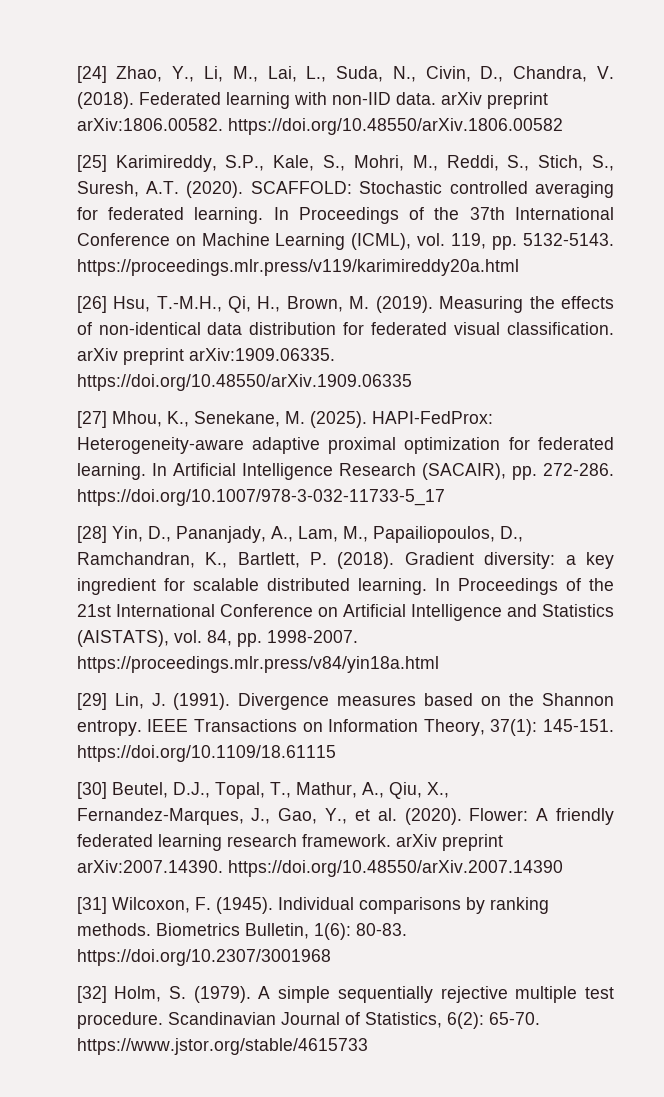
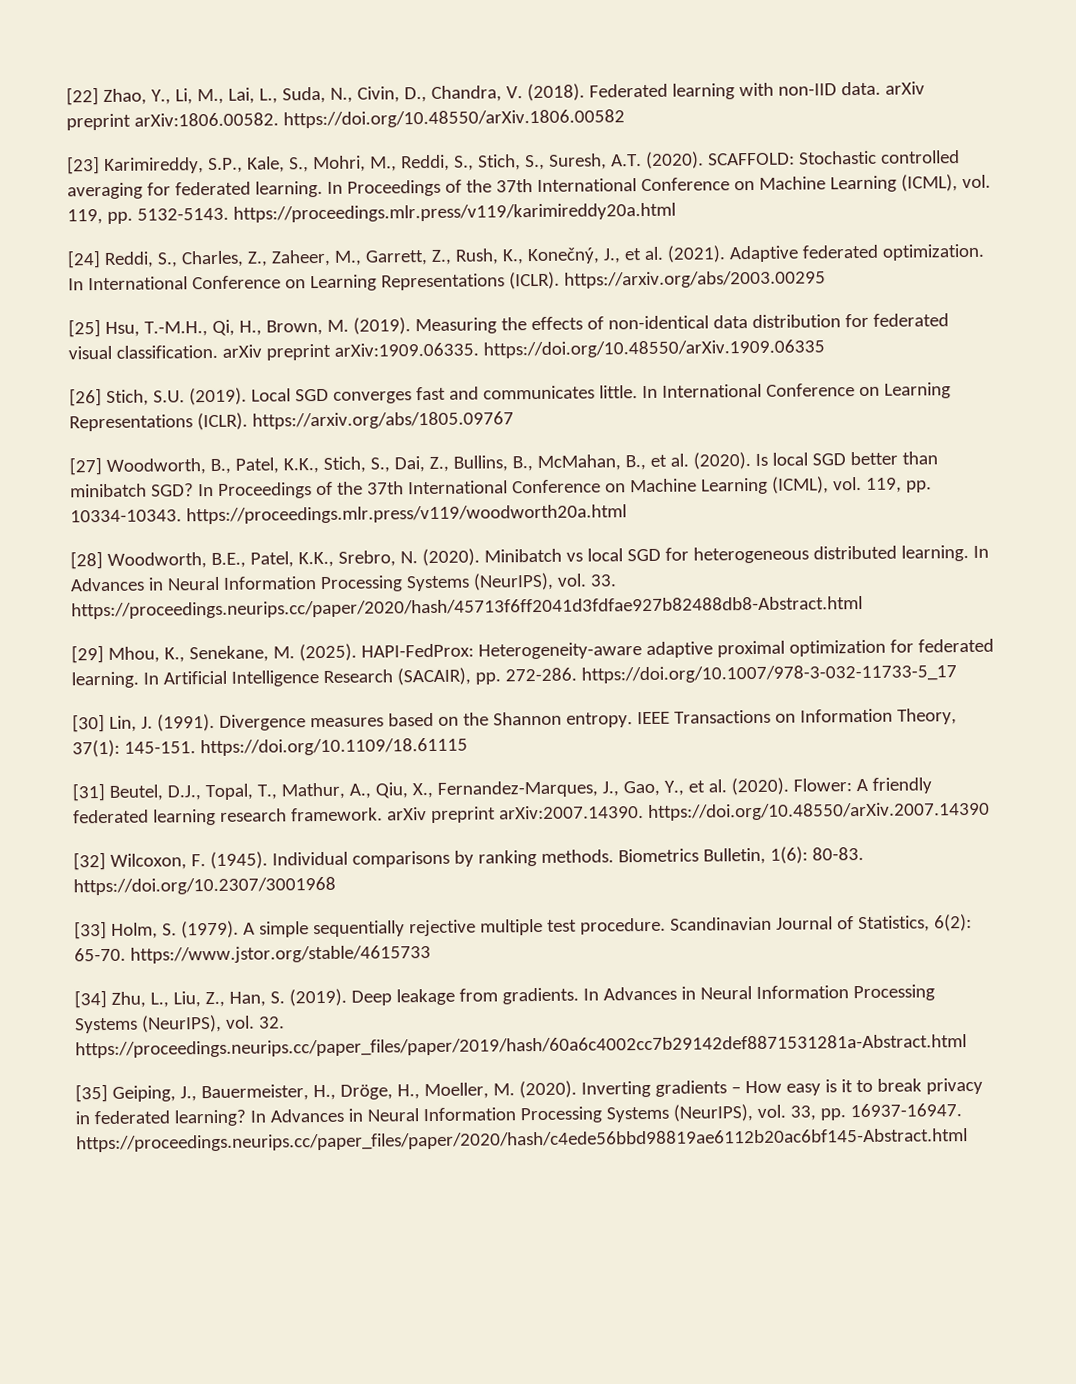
- [24] Zhao, Y., Li, M., Lai, L., Suda, N., Civin, D., Chandra, V. (2018).
+ [22] Zhao, Y., Li, M., Lai, L., Suda, N., Civin, D., Chandra, V. (2018).
- [25] Karimireddy, S.P., Kale, S., Mohri, M., Reddi, S., Stich, S., Suresh, A.T. (2020).
+ [23] Karimireddy, S.P., Kale, S., Mohri, M., Reddi, S., Stich, S., Suresh, A.T. (2020).
- [26] Hsu, T.-M.H., Qi, H., Brown, M. (2019).
+ [24] Reddi, S., Charles, Z., Zaheer, M., Garrett, Z., Rush, K., Konečný, J., et al. (2021). Adaptive federated optimization. In International Conference on Learning Representations (ICLR). https://arxiv.org/abs/2003.00295
+ [25] Hsu, T.-M.H., Qi, H., Brown, M. (2019).
- [27] Mhou, K., Senekane, M. (2025).
+ [26] Stich, S.U. (2019). Local SGD converges fast and communicates little. In International Conference on Learning Representations (ICLR). https://arxiv.org/abs/1805.09767
+ [27] Woodworth, B., Patel, K.K., Stich, S., Dai, Z., Bullins, B., McMahan, B., et al. (2020). Is local SGD better than minibatch SGD? In Proceedings of the 37th International Conference on Machine Learning (ICML), vol. 119, pp. 10334-10343. https://proceedings.mlr.press/v119/woodworth20a.html
+ [28] Woodworth, B.E., Patel, K.K., Srebro, N. (2020). Minibatch vs local SGD for heterogeneous distributed learning. In Advances in Neural Information Processing Systems (NeurIPS), vol. 33. https://proceedings.neurips.cc/paper/2020/hash/45713f6ff2041d3fdfae927b82488db8-Abstract.html
+ [29] Mhou, K., Senekane, M. (2025).
- [28] Yin, D., Pananjady, A., Lam, M., Papailiopoulos, D., Ramchandran, K., Bartlett, P. (2018). Gradient diversity: a key ingredient for scalable distributed learning. In Proceedings of the 21st International Conference on Artificial Intelligence and Statistics (AISTATS), vol. 84, pp. 1998-2007. https://proceedings.mlr.press/v84/yin18a.html
- [29] Lin, J. (1991).
+ [30] Lin, J. (1991).
- [30] Beutel, D.J., Topal, T., Mathur, A., Qiu, X., Fernandez-Marques, J., Gao, Y., et al. (2020).
+ [31] Beutel, D.J., Topal, T., Mathur, A., Qiu, X., Fernandez-Marques, J., Gao, Y., et al. (2020).
- [31] Wilcoxon, F. (1945).
+ [32] Wilcoxon, F. (1945).
- [32] Holm, S. (1979).
+ [33] Holm, S. (1979).
+ [34] Zhu, L., Liu, Z., Han, S. (2019). Deep leakage from gradients. In Advances in Neural Information Processing Systems (NeurIPS), vol. 32. https://proceedings.neurips.cc/paper_files/paper/2019/hash/60a6c4002cc7b29142def8871531281a-Abstract.html
+ [35] Geiping, J., Bauermeister, H., Dröge, H., Moeller, M. (2020). Inverting gradients – How easy is it to break privacy in federated learning? In Advances in Neural Information Processing Systems (NeurIPS), vol. 33, pp. 16937-16947. https://proceedings.neurips.cc/paper_files/paper/2020/hash/c4ede56bbd98819ae6112b20ac6bf145-Abstract.html

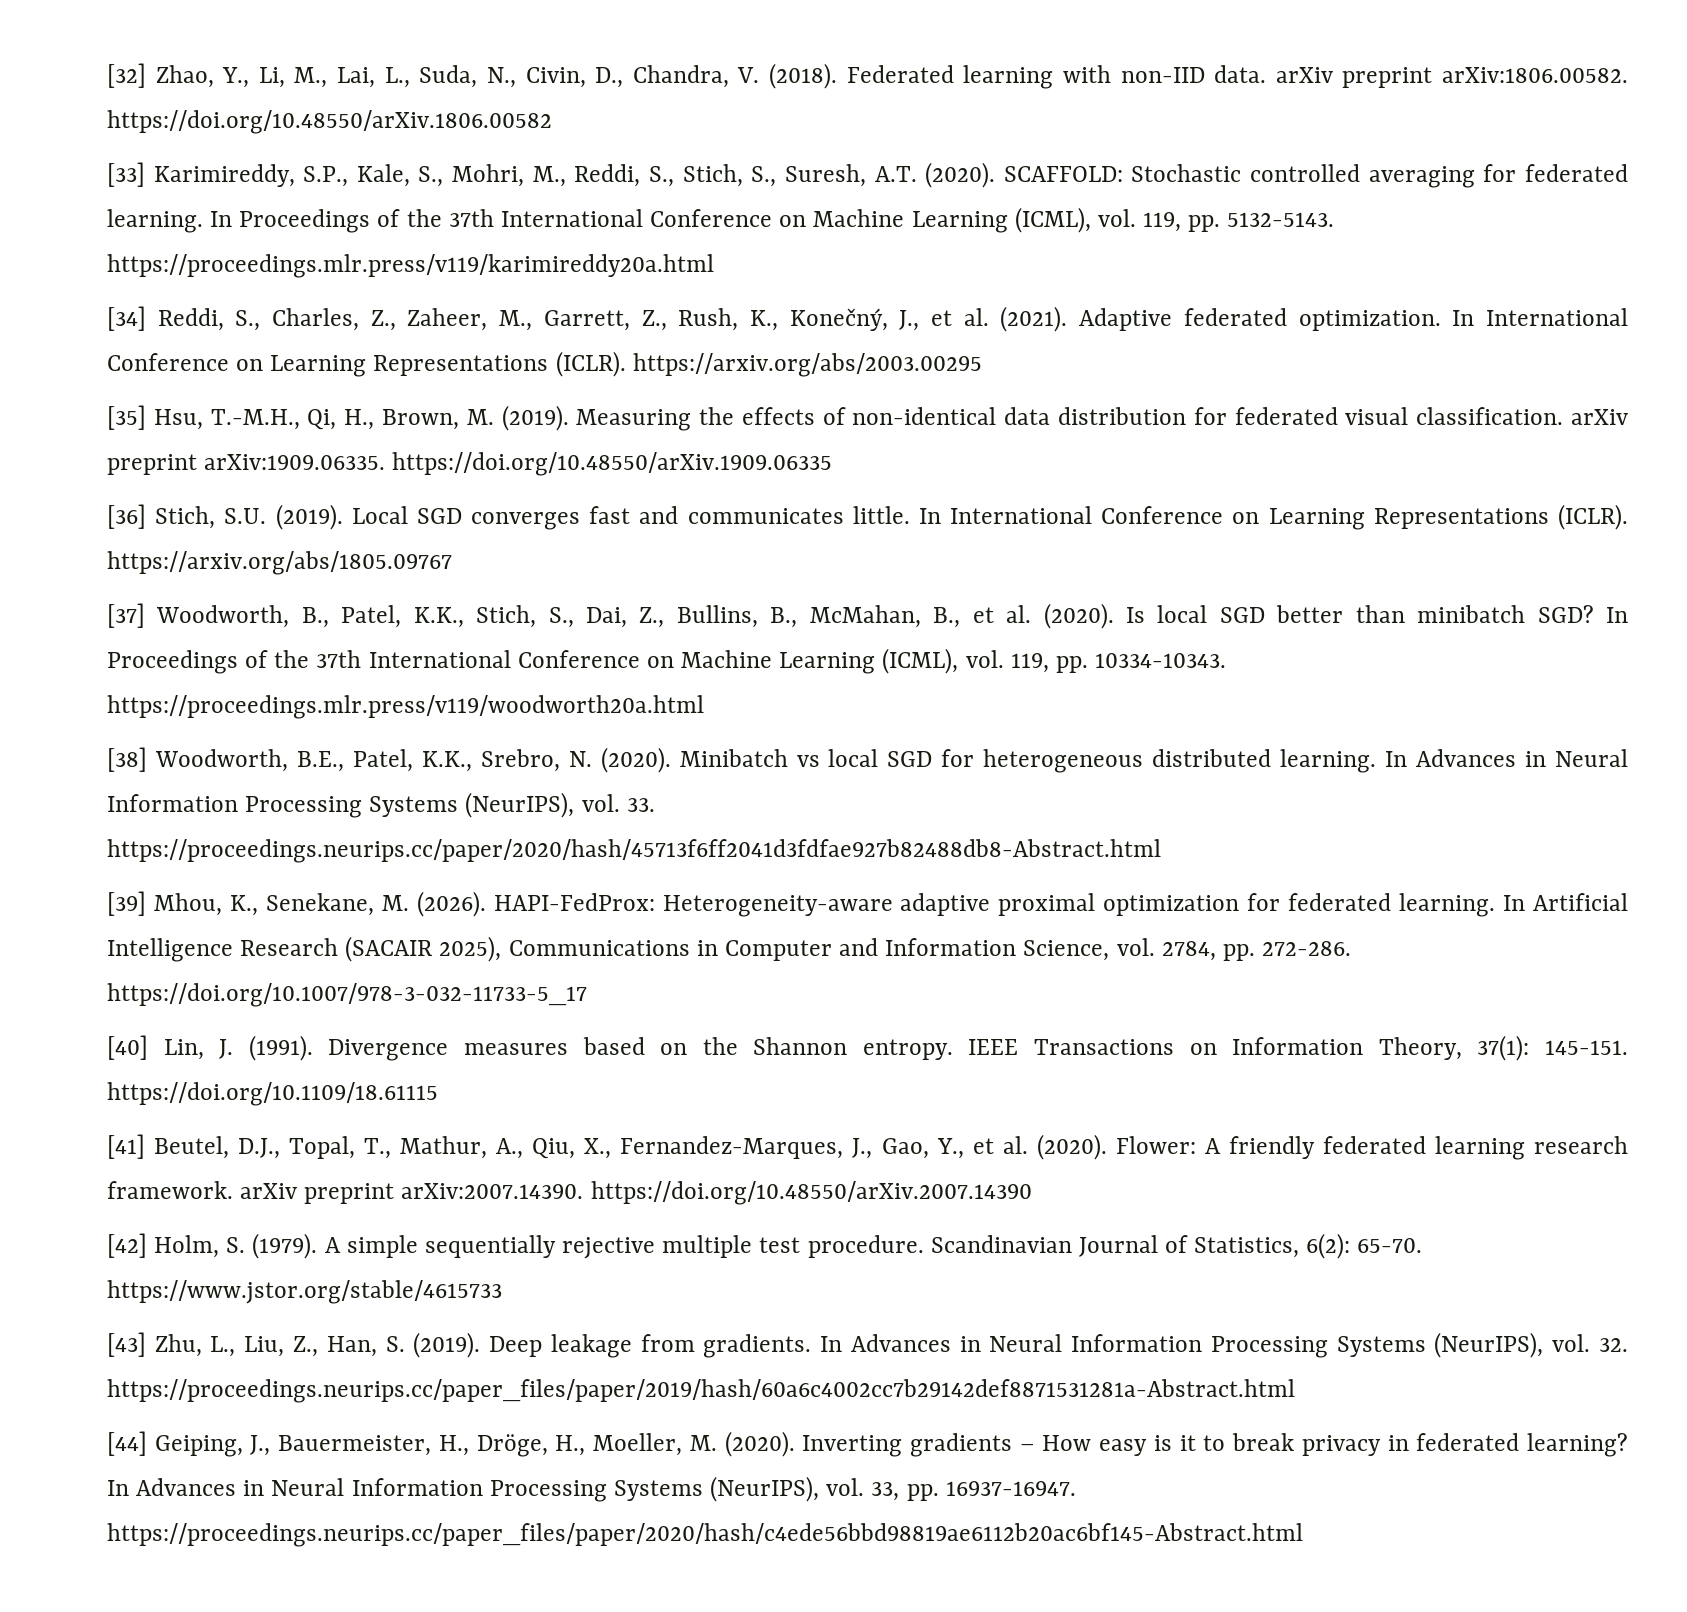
- [22] Zhao, Y., Li, M., Lai, L., Suda, N., Civin, D., Chandra, V. (2018).
+ [32] Zhao, Y., Li, M., Lai, L., Suda, N., Civin, D., Chandra, V. (2018).
- [23] Karimireddy, S.P., Kale, S., Mohri, M., Reddi, S., Stich, S., Suresh, A.T. (2020).
+ [33] Karimireddy, S.P., Kale, S., Mohri, M., Reddi, S., Stich, S., Suresh, A.T. (2020).
- [24] Reddi, S., Charles, Z., Zaheer, M., Garrett, Z., Rush, K., Konečný, J., et al. (2021).
+ [34] Reddi, S., Charles, Z., Zaheer, M., Garrett, Z., Rush, K., Konečný, J., et al. (2021).
- [25] Hsu, T.-M.H., Qi, H., Brown, M. (2019).
+ [35] Hsu, T.-M.H., Qi, H., Brown, M. (2019).
- [26] Stich, S.U. (2019).
+ [36] Stich, S.U. (2019).
- [27] Woodworth, B., Patel, K.K., Stich, S., Dai, Z., Bullins, B., McMahan, B., et al. (2020).
+ [37] Woodworth, B., Patel, K.K., Stich, S., Dai, Z., Bullins, B., McMahan, B., et al. (2020).
- [28] Woodworth, B.E., Patel, K.K., Srebro, N. (2020).
+ [38] Woodworth, B.E., Patel, K.K., Srebro, N. (2020).
- [29] Mhou, K., Senekane, M. (2025).
+ [39] Mhou, K., Senekane, M. (2026).
- In Artificial Intelligence Research (SACAIR), pp. 272-286. https://doi.org/10.1007/978-3-032-11733-5_17
+ In Artificial Intelligence Research (SACAIR 2025), Communications in Computer and Information Science, vol. 2784, pp. 272-286. https://doi.org/10.1007/978-3-032-11733-5_17
- [30] Lin, J. (1991).
+ [40] Lin, J. (1991).
- [31] Beutel, D.J., Topal, T., Mathur, A., Qiu, X., Fernandez-Marques, J., Gao, Y., et al. (2020).
+ [41] Beutel, D.J., Topal, T., Mathur, A., Qiu, X., Fernandez-Marques, J., Gao, Y., et al. (2020).
- [32] Wilcoxon, F. (1945). Individual comparisons by ranking methods. Biometrics Bulletin, 1(6): 80-83. https://doi.org/10.2307/3001968
- [33] Holm, S. (1979).
+ [42] Holm, S. (1979).
- [34] Zhu, L., Liu, Z., Han, S. (2019).
+ [43] Zhu, L., Liu, Z., Han, S. (2019).
- [35] Geiping, J., Bauermeister, H., Dröge, H., Moeller, M. (2020).
+ [44] Geiping, J., Bauermeister, H., Dröge, H., Moeller, M. (2020).

